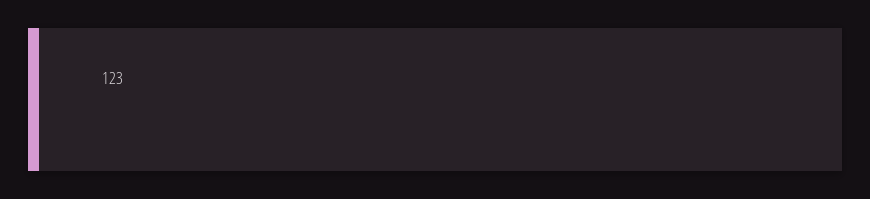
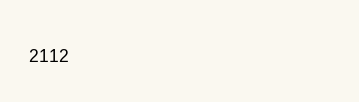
- 123
+ 2112

